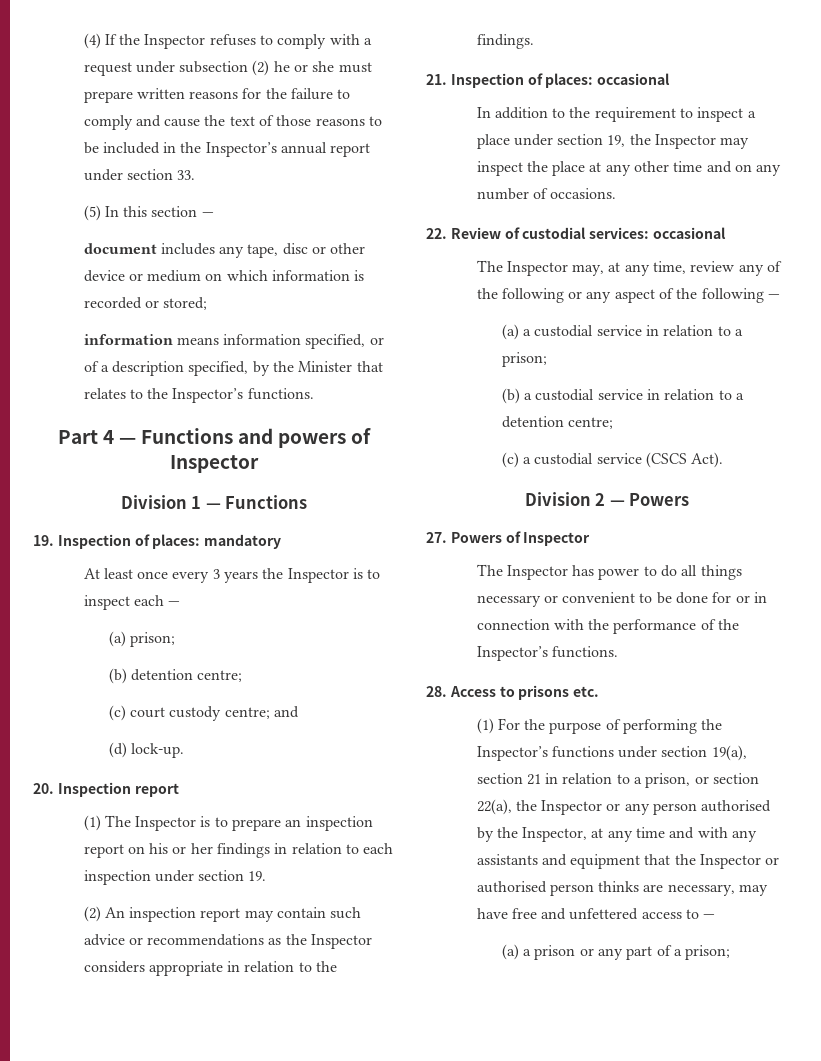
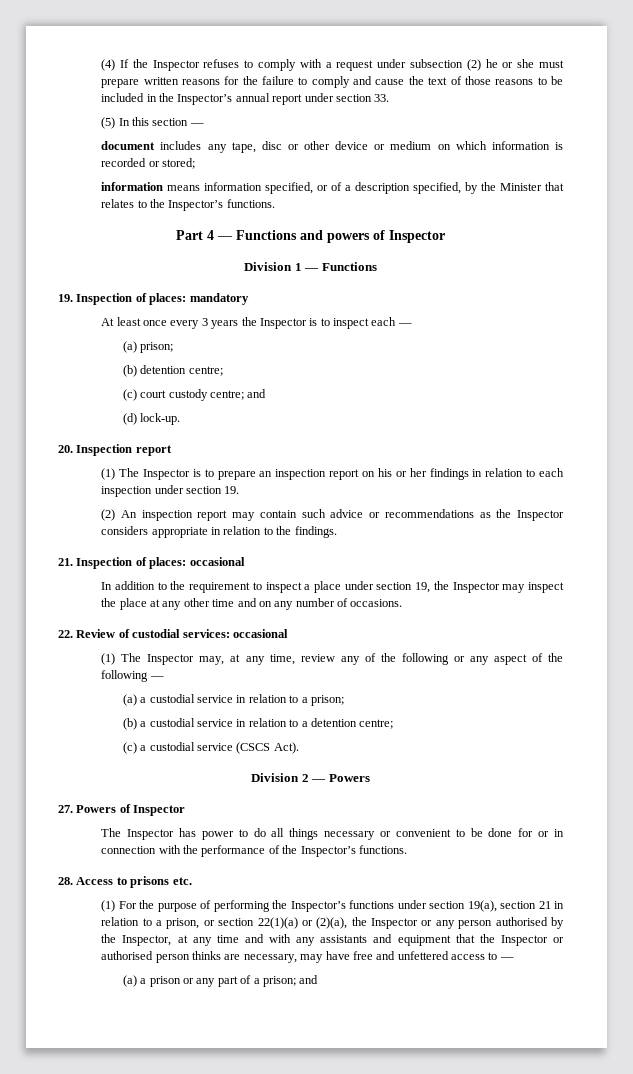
- The Inspector may, at any time, review any of the following or any aspect of the following —
+ (1) The Inspector may, at any time, review any of the following or any aspect of the following —
- (1) For the purpose of performing the Inspector’s functions under section 19(a), section 21 in relation to a prison, or section 22(a), the Inspector or any person authorised by the Inspector, at any time and with any assistants and equipment that the Inspector or authorised person thinks are necessary, may have free and unfettered access to —
+ (1) For the purpose of performing the Inspector’s functions under section 19(a), section 21 in relation to a prison, or section 22(1)(a) or (2)(a), the Inspector or any person authorised by the Inspector, at any time and with any assistants and equipment that the Inspector or authorised person thinks are necessary, may have free and unfettered access to —
- (a) a prison or any part of a prison;
+ (a) a prison or any part of a prison; and

